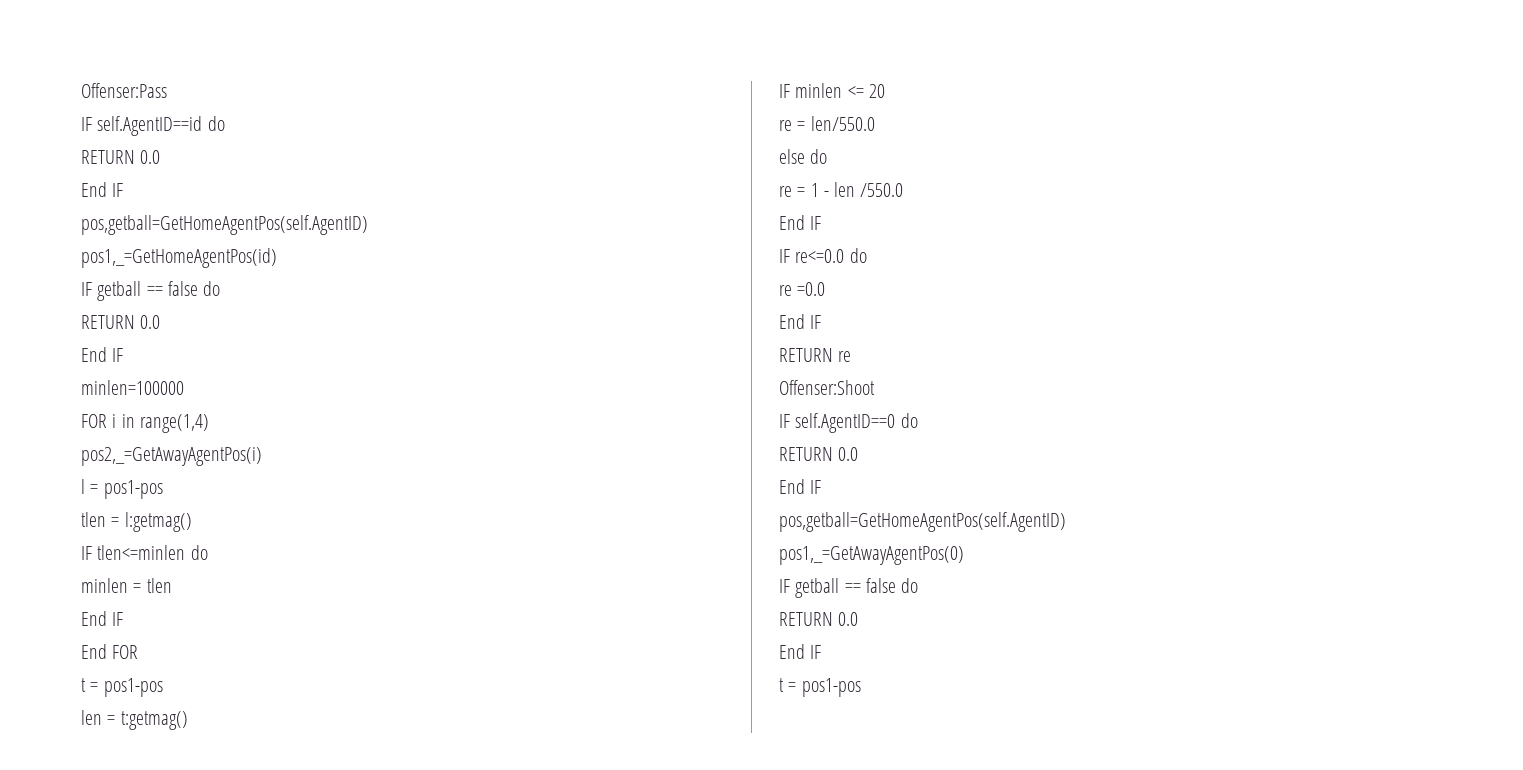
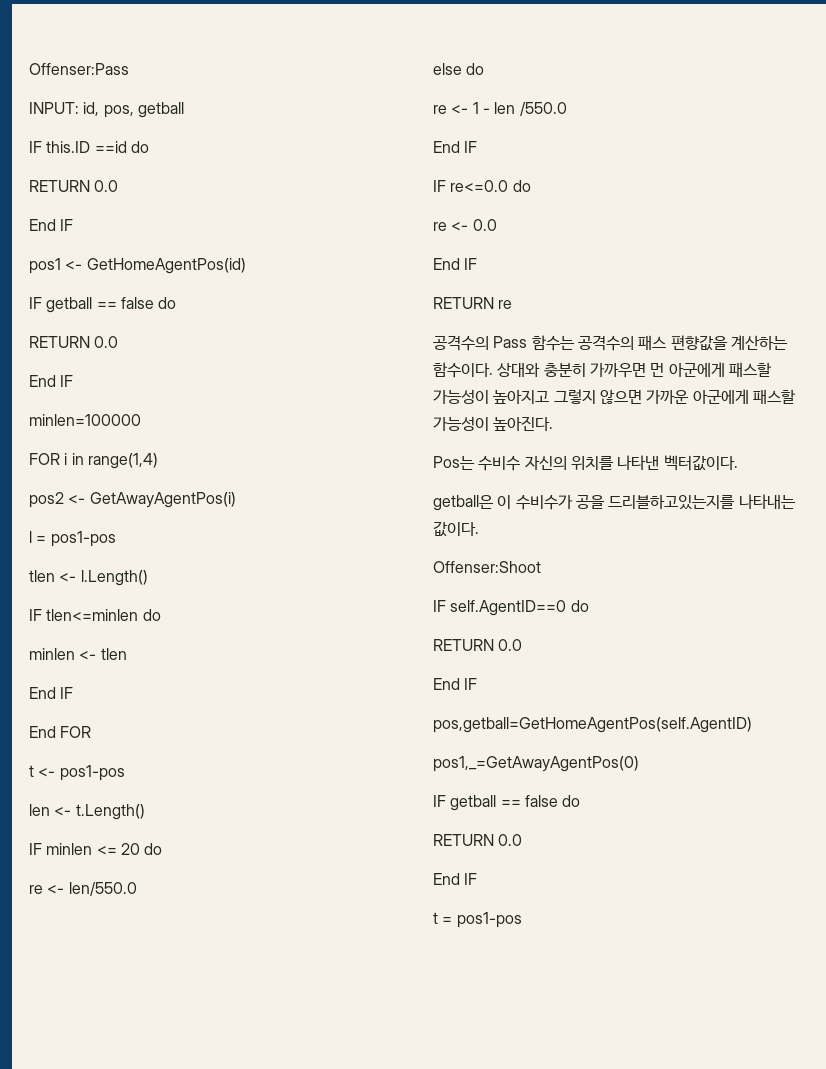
- IF self.AgentID==id do
+ INPUT: id, pos, getball
+ IF this.ID ==id do
  RETURN 0.0
  End IF
- pos,getball=GetHomeAgentPos(self.AgentID)
- pos1,_=GetHomeAgentPos(id)
+ pos1 <- GetHomeAgentPos(id)
- pos2,_=GetAwayAgentPos(i)
+ pos2 <- GetAwayAgentPos(i)
- tlen = l:getmag()
+ tlen <- l.Length()
- minlen = tlen
+ minlen <- tlen
  End FOR
- t = pos1-pos
+ t <- pos1-pos
- len = t:getmag()
+ len <- t.Length()
- IF minlen <= 20
- re = len/550.0
+ IF minlen <= 20 do
+ re <- len/550.0
- re = 1 - len /550.0
+ re <- 1 - len /550.0
- re =0.0
+ re <- 0.0
+ 공격수의 Pass 함수는 공격수의 패스 편향값을 계산하는 함수이다. 상대와 충분히 가까우면 먼 아군에게 패스할 가능성이 높아지고 그렇지 않으면 가까운 아군에게 패스할 가능성이 높아진다.
+ Pos는 수비수 자신의 위치를 나타낸 벡터값이다.
+ getball은 이 수비수가 공을 드리블하고있는지를 나타내는 값이다.

